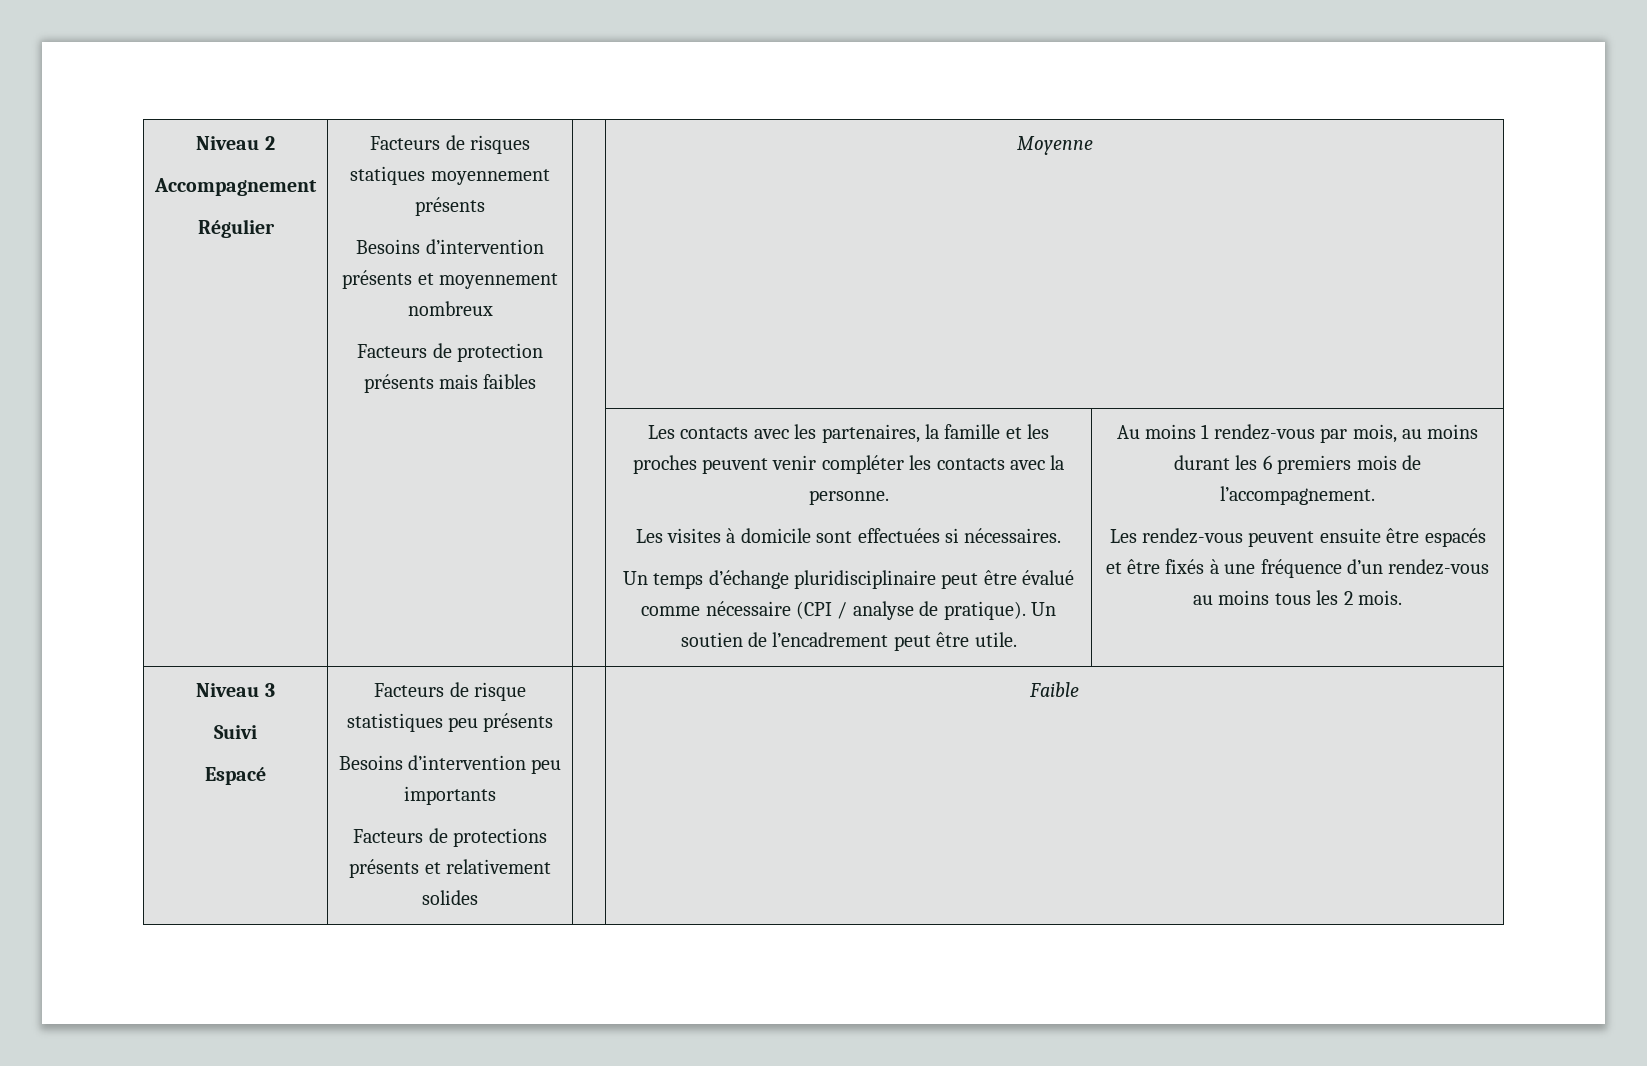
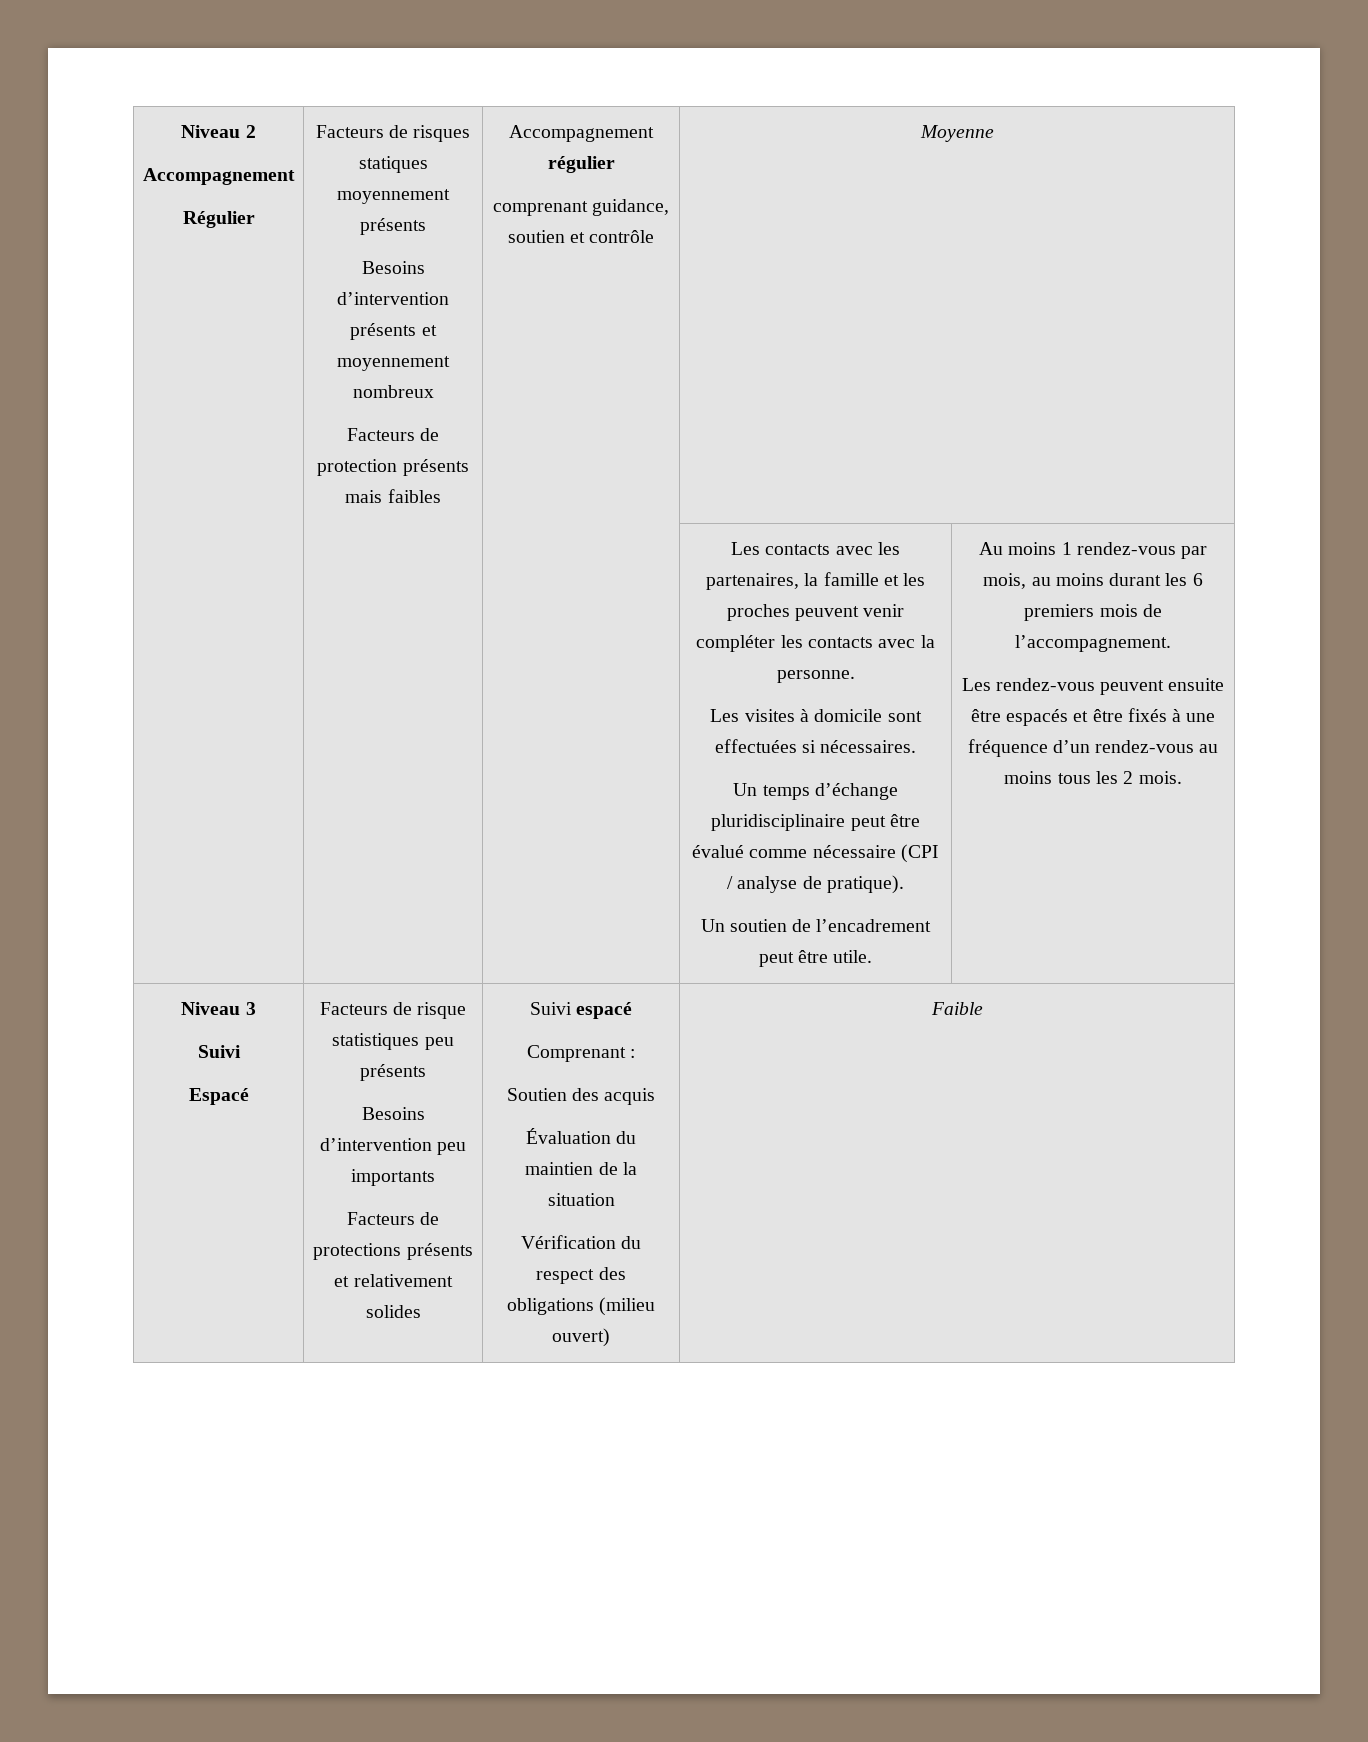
  Niveau 2
  Accompagnement
  Régulier | Facteurs de risques statiques moyennement présents
  Besoins d’intervention présents et moyennement nombreux
- Facteurs de protection présents mais faibles | | Moyenne
+ Facteurs de protection présents mais faibles | Accompagnement régulier
+ comprenant guidance, soutien et contrôle | Moyenne
- Un temps d’échange pluridisciplinaire peut être évalué comme nécessaire (CPI / analyse de pratique). Un soutien de l’encadrement peut être utile.
+ Un temps d’échange pluridisciplinaire peut être évalué comme nécessaire (CPI / analyse de pratique).
+ Un soutien de l’encadrement peut être utile.
+ Suivi espacé
+ Comprenant :
+ Soutien des acquis
+ Évaluation du maintien de la situation
+ Vérification du respect des obligations (milieu ouvert)

